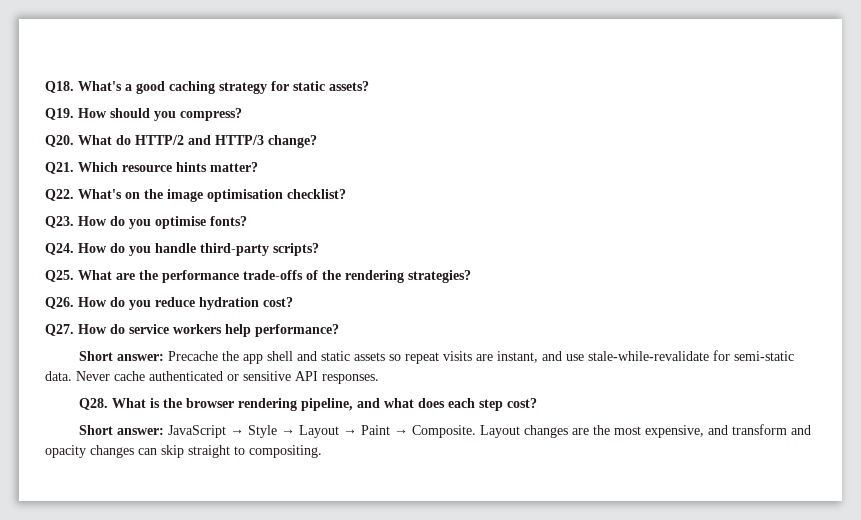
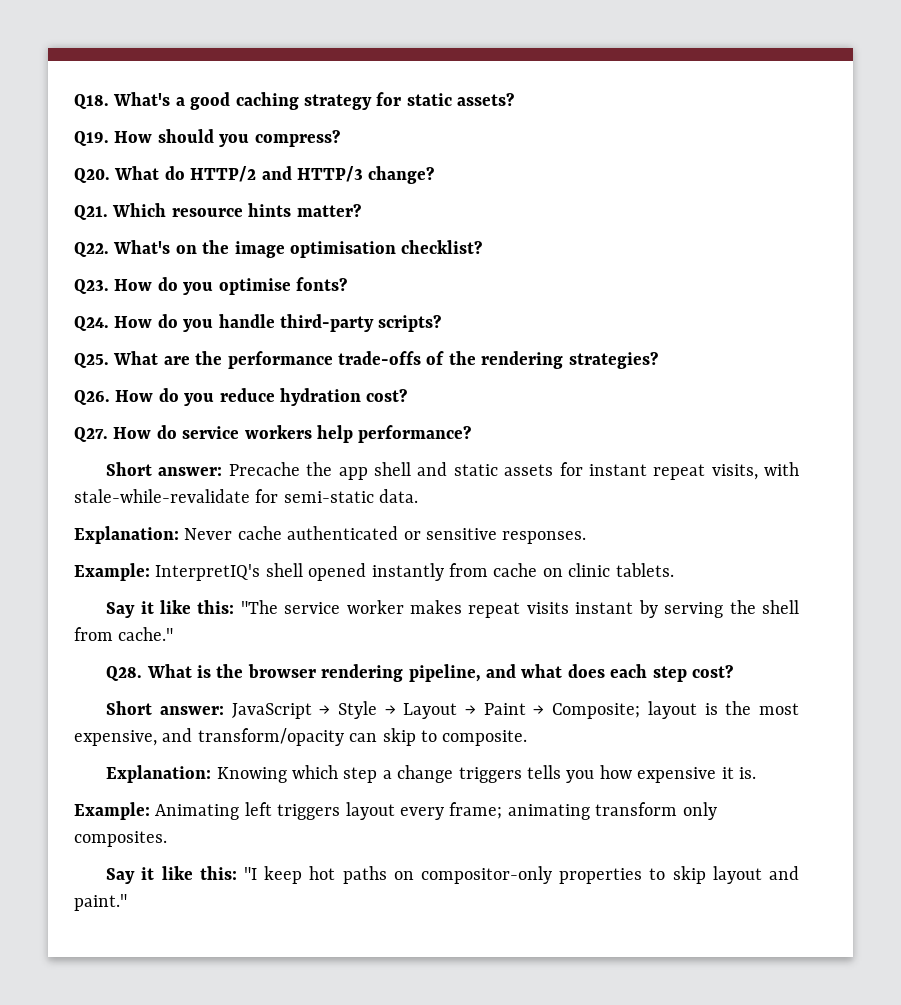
- Short answer: Precache the app shell and static assets so repeat visits are instant, and use stale-while-revalidate for semi-static data. Never cache authenticated or sensitive API responses.
+ Short answer: Precache the app shell and static assets for instant repeat visits, with stale-while-revalidate for semi-static data.
+ Explanation: Never cache authenticated or sensitive responses.
+ Example: InterpretIQ's shell opened instantly from cache on clinic tablets.
+ Say it like this: "The service worker makes repeat visits instant by serving the shell from cache."
- Short answer: JavaScript → Style → Layout → Paint → Composite. Layout changes are the most expensive, and transform and opacity changes can skip straight to compositing.
+ Short answer: JavaScript → Style → Layout → Paint → Composite; layout is the most expensive, and transform/opacity can skip to composite.
+ Explanation: Knowing which step a change triggers tells you how expensive it is.
+ Example: Animating left triggers layout every frame; animating transform only composites.
+ Say it like this: "I keep hot paths on compositor-only properties to skip layout and paint."

